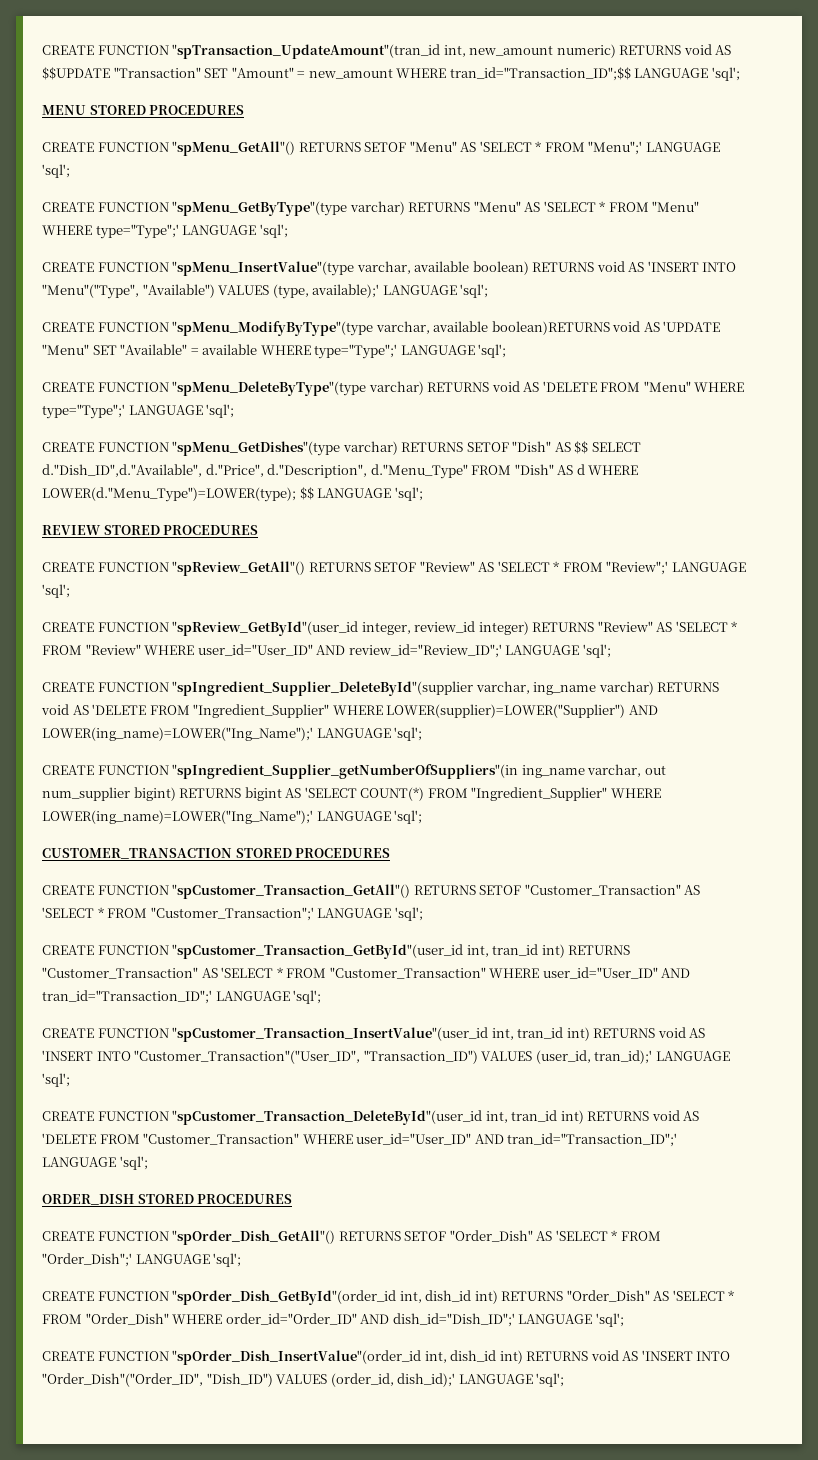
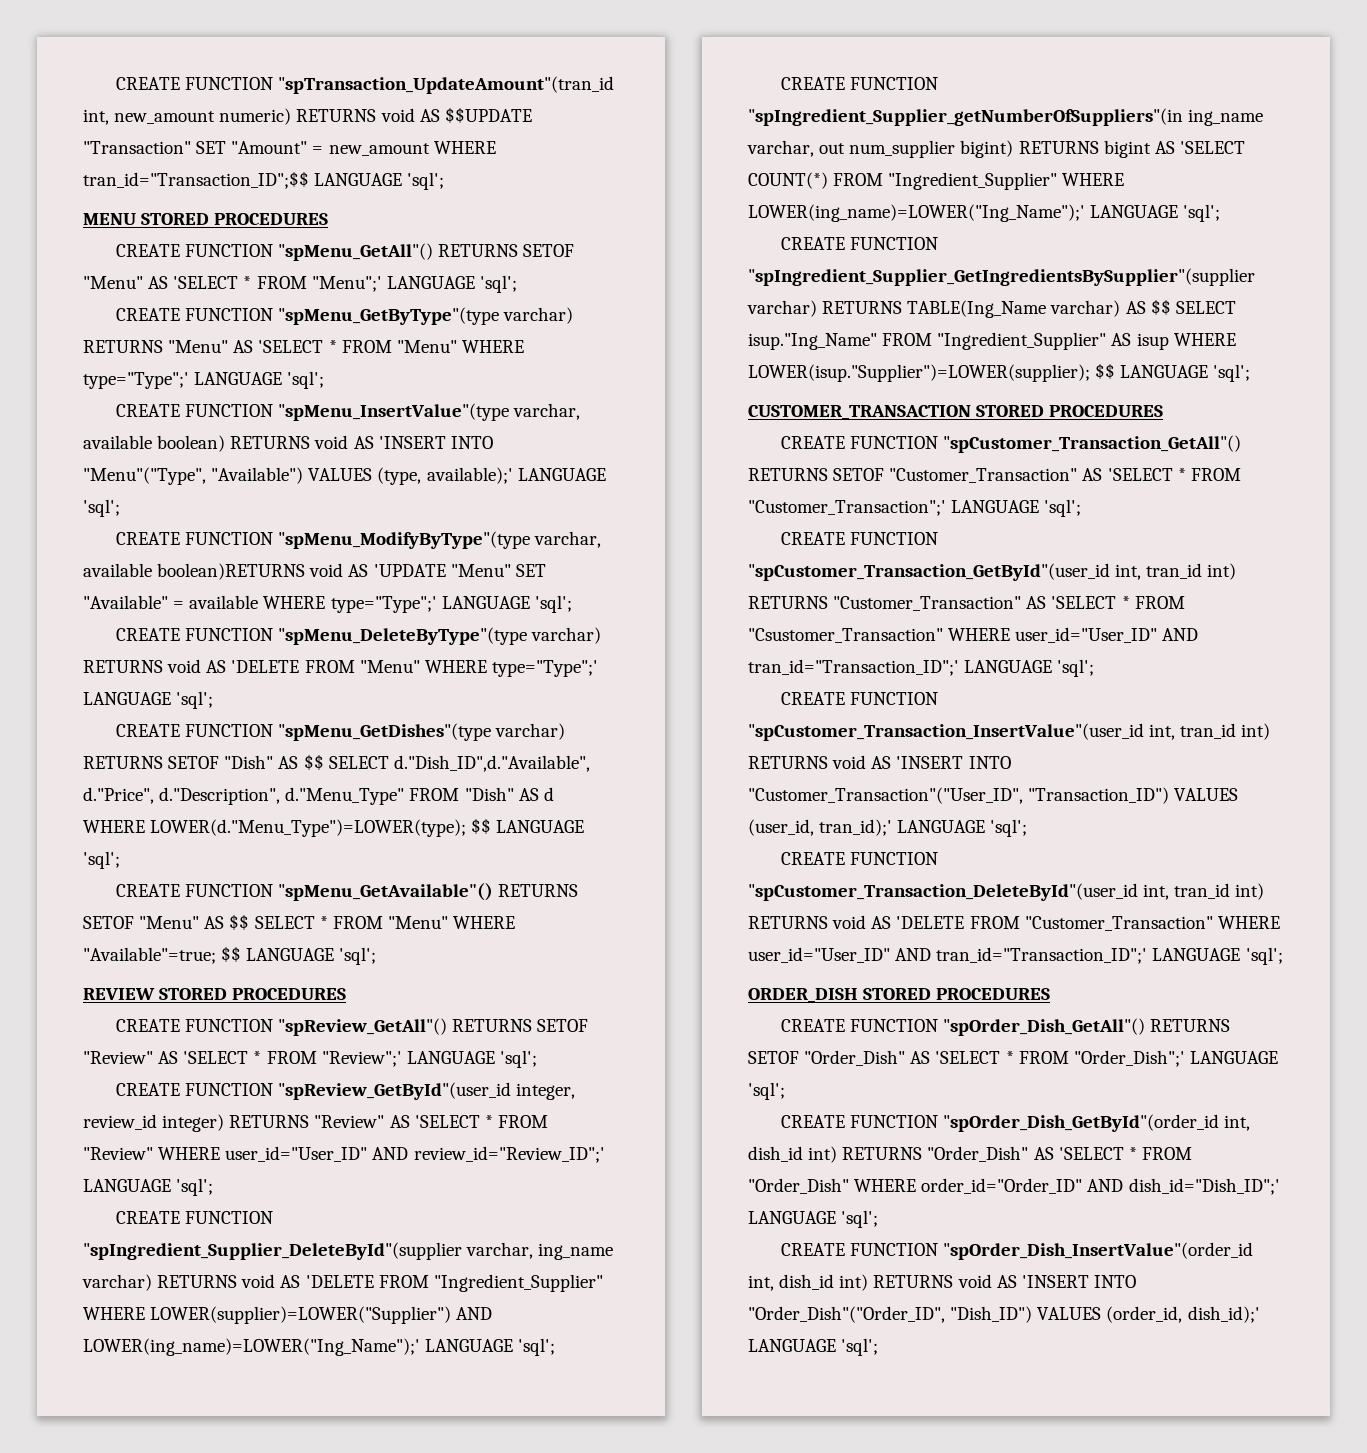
+ CREATE FUNCTION "spMenu_GetAvailable"() RETURNS SETOF "Menu" AS $$ SELECT * FROM "Menu" WHERE "Available"=true; $$ LANGUAGE 'sql';
+ CREATE FUNCTION "spIngredient_Supplier_GetIngredientsBySupplier"(supplier varchar) RETURNS TABLE(Ing_Name varchar) AS $$ SELECT isup."Ing_Name" FROM "Ingredient_Supplier" AS isup WHERE LOWER(isup."Supplier")=LOWER(supplier); $$ LANGUAGE 'sql';
- CREATE FUNCTION "spCustomer_Transaction_GetById"(user_id int, tran_id int) RETURNS "Customer_Transaction" AS 'SELECT * FROM "Customer_Transaction" WHERE user_id="User_ID" AND tran_id="Transaction_ID";' LANGUAGE 'sql';
+ CREATE FUNCTION "spCustomer_Transaction_GetById"(user_id int, tran_id int) RETURNS "Customer_Transaction" AS 'SELECT * FROM "Csustomer_Transaction" WHERE user_id="User_ID" AND tran_id="Transaction_ID";' LANGUAGE 'sql';

